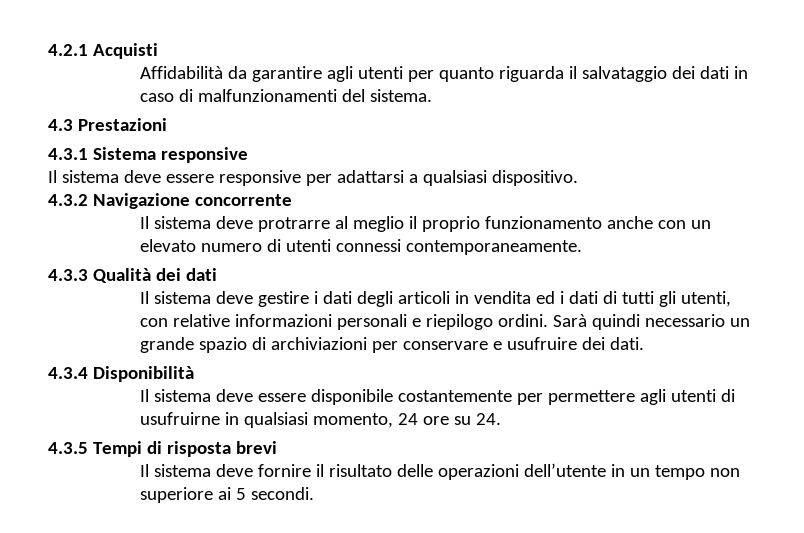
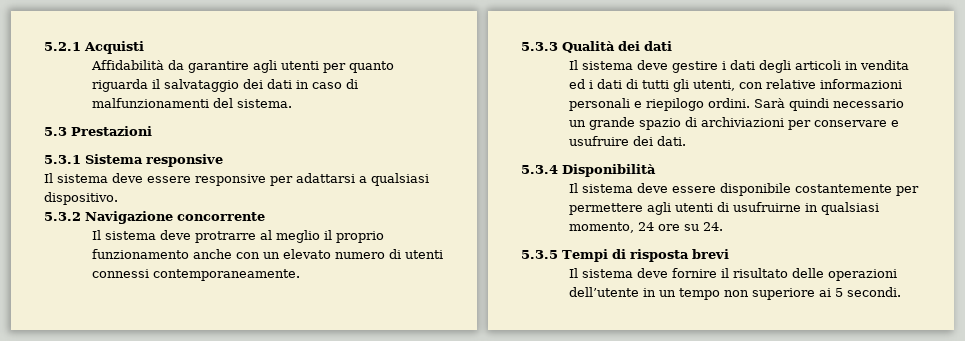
- 4.2.1 Acquisti
+ 5.2.1 Acquisti
- 4.3 Prestazioni
+ 5.3 Prestazioni
- 4.3.1 Sistema responsive
+ 5.3.1 Sistema responsive
- 4.3.2 Navigazione concorrente
+ 5.3.2 Navigazione concorrente
- 4.3.3 Qualità dei dati
+ 5.3.3 Qualità dei dati
- 4.3.4 Disponibilità
+ 5.3.4 Disponibilità
- 4.3.5 Tempi di risposta brevi
+ 5.3.5 Tempi di risposta brevi

